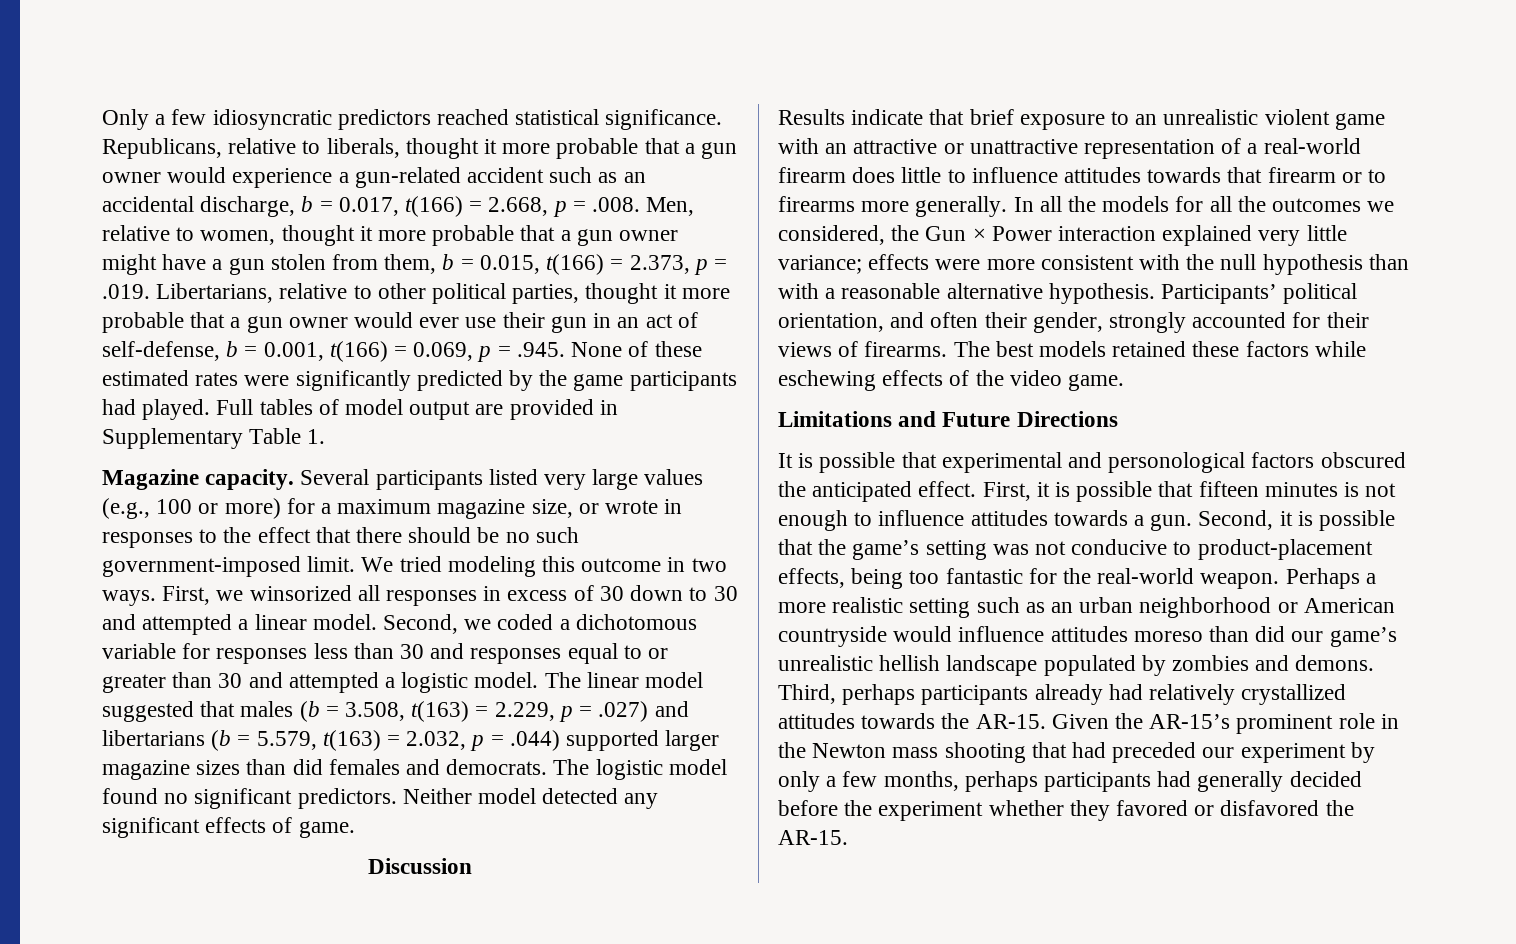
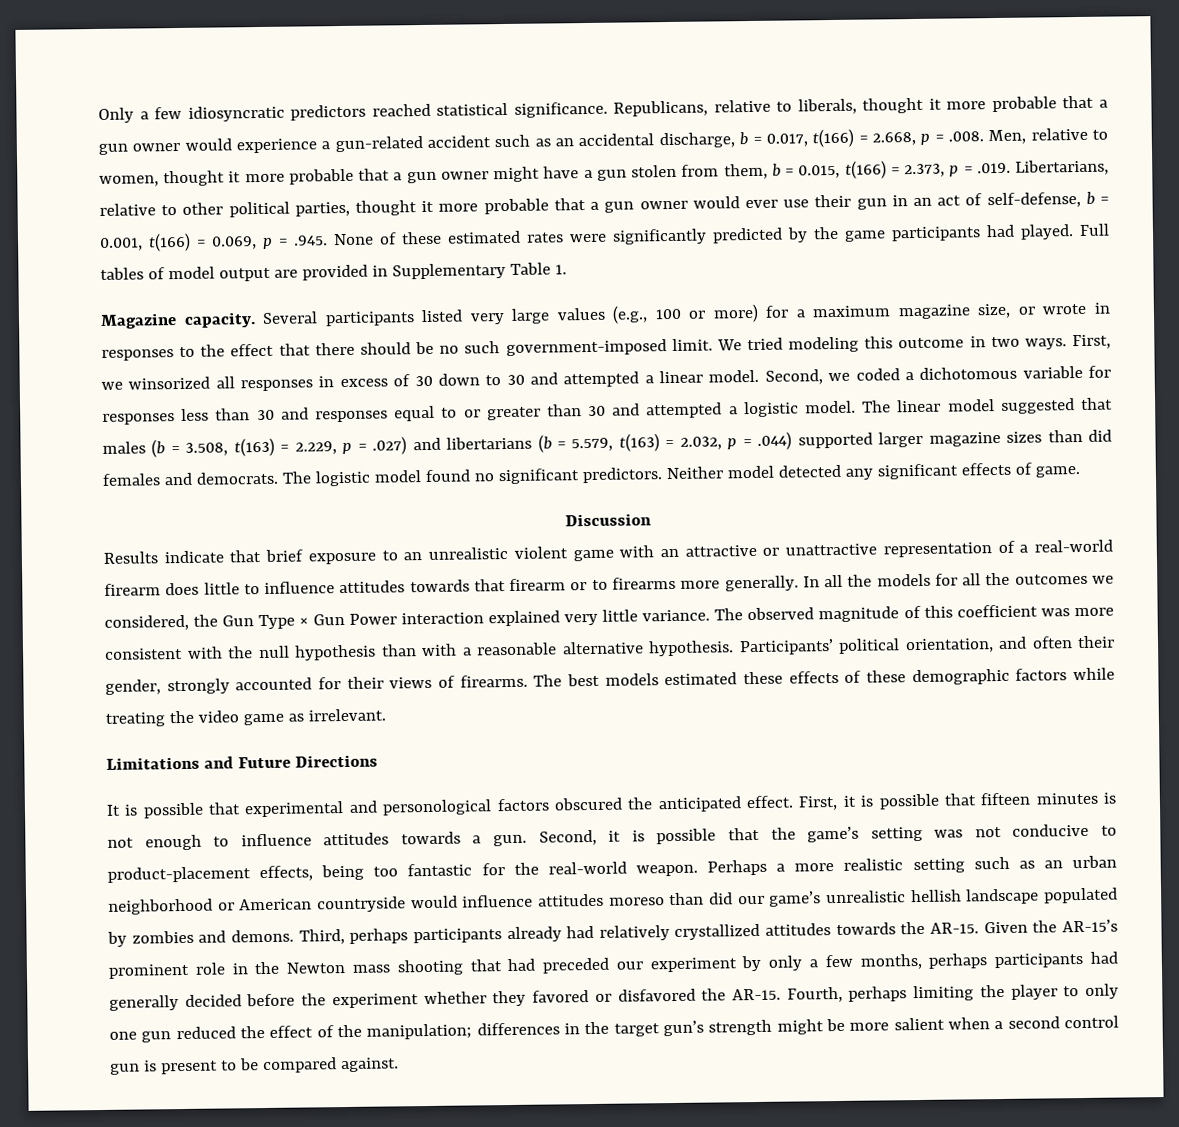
- In all the models for all the outcomes we considered, the Gun × Power interaction explained very little variance; effects were more consistent with the null hypothesis than with a reasonable alternative hypothesis.
+ In all the models for all the outcomes we considered, the Gun Type × Gun Power interaction explained very little variance. The observed magnitude of this coefficient was more consistent with the null hypothesis than with a reasonable alternative hypothesis.
- The best models retained these factors while eschewing effects of the video game.
+ The best models estimated these effects of these demographic factors while treating the video game as irrelevant.
+ Fourth, perhaps limiting the player to only one gun reduced the effect of the manipulation; differences in the target gun’s strength might be more salient when a second control gun is present to be compared against.

